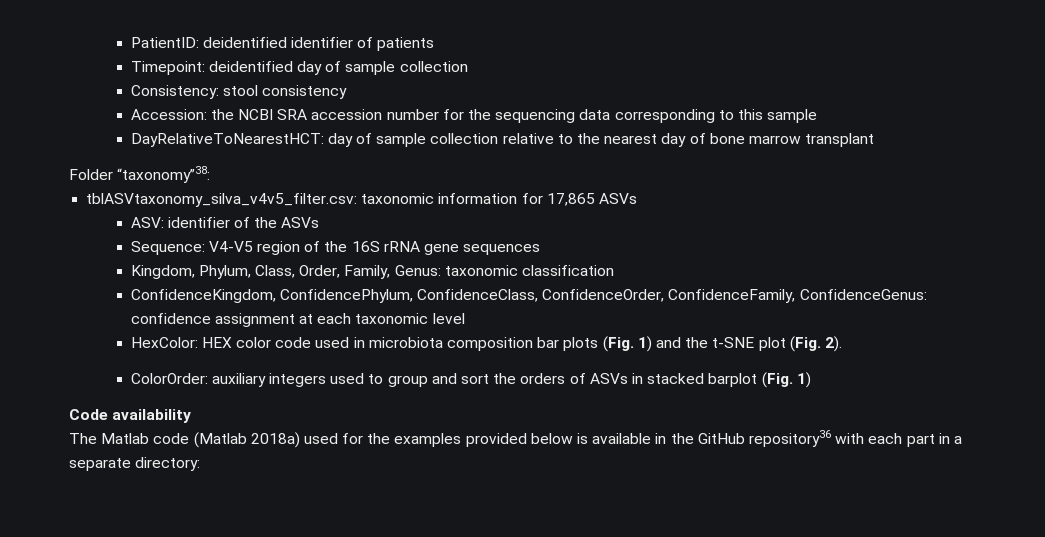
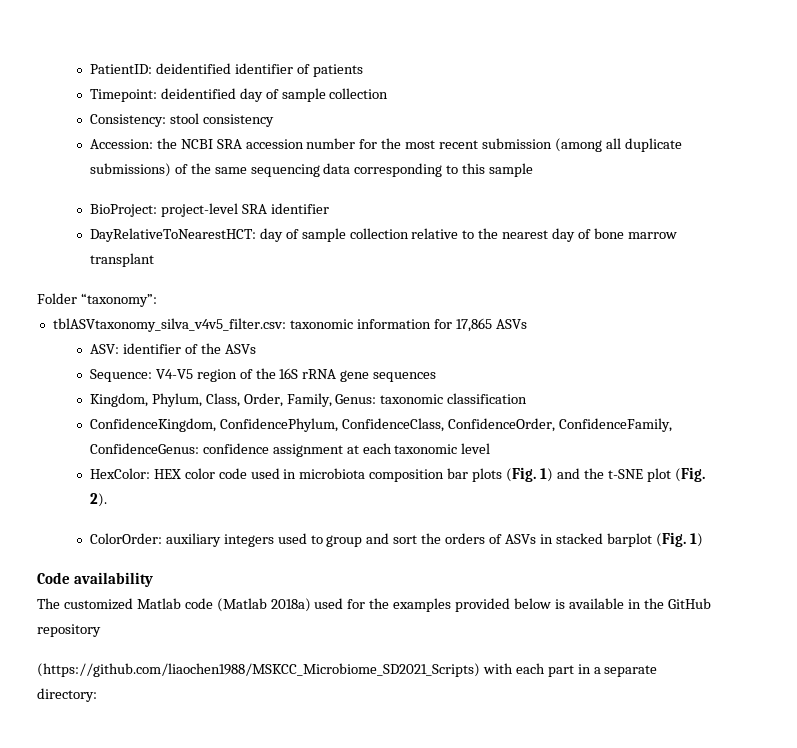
- Accession: the NCBI SRA accession number for the sequencing data corresponding to this sample
+ Accession: the NCBI SRA accession number for the most recent submission (among all duplicate submissions) of the same sequencing data corresponding to this sample
+ BioProject: project-level SRA identifier
- Folder “taxonomy”38:
+ Folder “taxonomy”:
- The Matlab code (Matlab 2018a) used for the examples provided below is available in the GitHub repository36 with each part in a separate directory:
+ The customized Matlab code (Matlab 2018a) used for the examples provided below is available in the GitHub repository
+ (https://github.com/liaochen1988/MSKCC_Microbiome_SD2021_Scripts) with each part in a separate directory:

